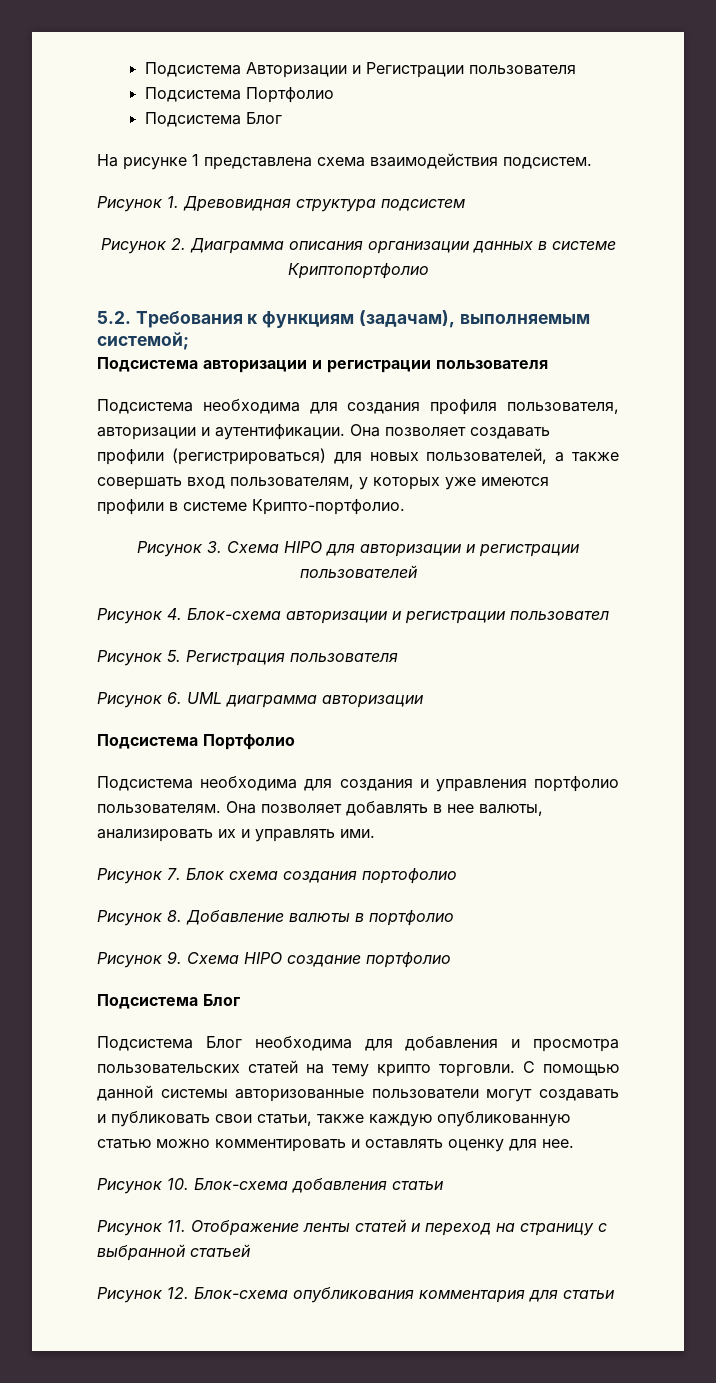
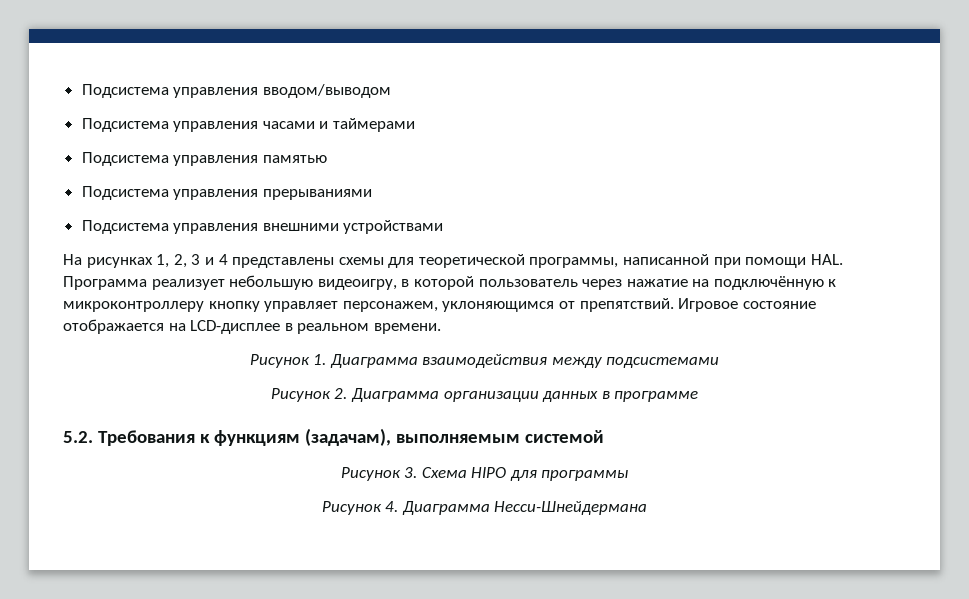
- Подсистема Авторизации и Регистрации пользователя
- Подсистема Портфолио
- Подсистема Блог
- На рисунке 1 представлена схема взаимодействия подсистем.
- Рисунок 1. Древовидная структура подсистем
+ Подсистема управления вводом/выводом
+ Подсистема управления часами и таймерами
+ Подсистема управления памятью
+ Подсистема управления прерываниями
+ Подсистема управления внешними устройствами
+ На рисунках 1, 2, 3 и 4 представлены схемы для теоретической программы, написанной при помощи HAL. Программа реализует небольшую видеоигру, в которой пользователь через нажатие на подключённую к микроконтроллеру кнопку управляет персонажем, уклоняющимся от препятствий. Игровое состояние отображается на LCD-дисплее в реальном времени.
+ Рисунок 1. Диаграмма взаимодействия между подсистемами
- Рисунок 2. Диаграмма описания организации данных в системе Криптопортфолио
+ Рисунок 2. Диаграмма организации данных в программе
- 5.2. Требования к функциям (задачам), выполняемым системой;
- Подсистема авторизации и регистрации пользователя
- Подсистема необходима для создания профиля пользователя, авторизации и аутентификации. Она позволяет создавать профили (регистрироваться) для новых пользователей, а также совершать вход пользователям, у которых уже имеются профили в системе Крипто-портфолио.
+ 5.2. Требования к функциям (задачам), выполняемым системой
- Рисунок 3. Схема HIPO для авторизации и регистрации пользователей
- Рисунок 4. Блок-схема авторизации и регистрации пользовател
- Рисунок 5. Регистрация пользователя
- Рисунок 6. UML диаграмма авторизации
- Подсистема Портфолио
- Подсистема необходима для создания и управления портфолио пользователям. Она позволяет добавлять в нее валюты, анализировать их и управлять ими.
- Рисунок 7. Блок схема создания портофолио
- Рисунок 8. Добавление валюты в портфолио
- Рисунок 9. Схема HIPO создание портфолио
- Подсистема Блог
- Подсистема Блог необходима для добавления и просмотра пользовательских статей на тему крипто торговли. С помощью данной системы авторизованные пользователи могут создавать и публиковать свои статьи, также каждую опубликованную статью можно комментировать и оставлять оценку для нее.
- Рисунок 10. Блок-схема добавления статьи
- Рисунок 11. Отображение ленты статей и переход на страницу с выбранной статьей
- Рисунок 12. Блок-схема опубликования комментария для статьи
+ Рисунок 3. Схема HIPO для программы
+ Рисунок 4. Диаграмма Несси-Шнейдермана

